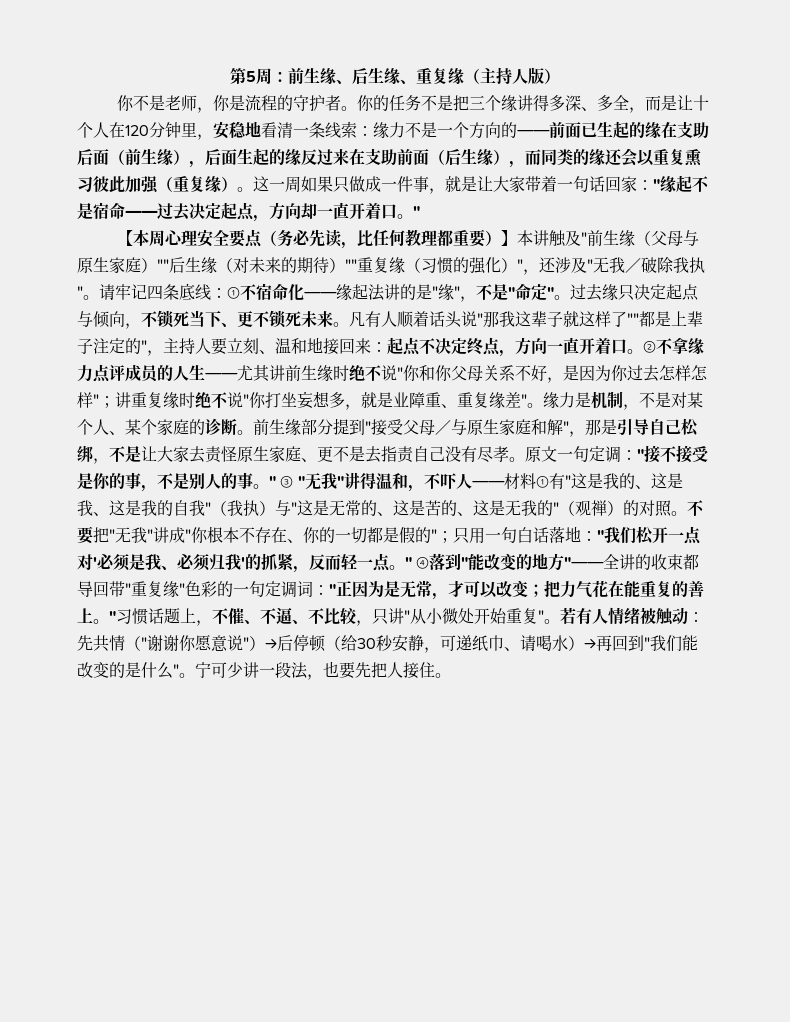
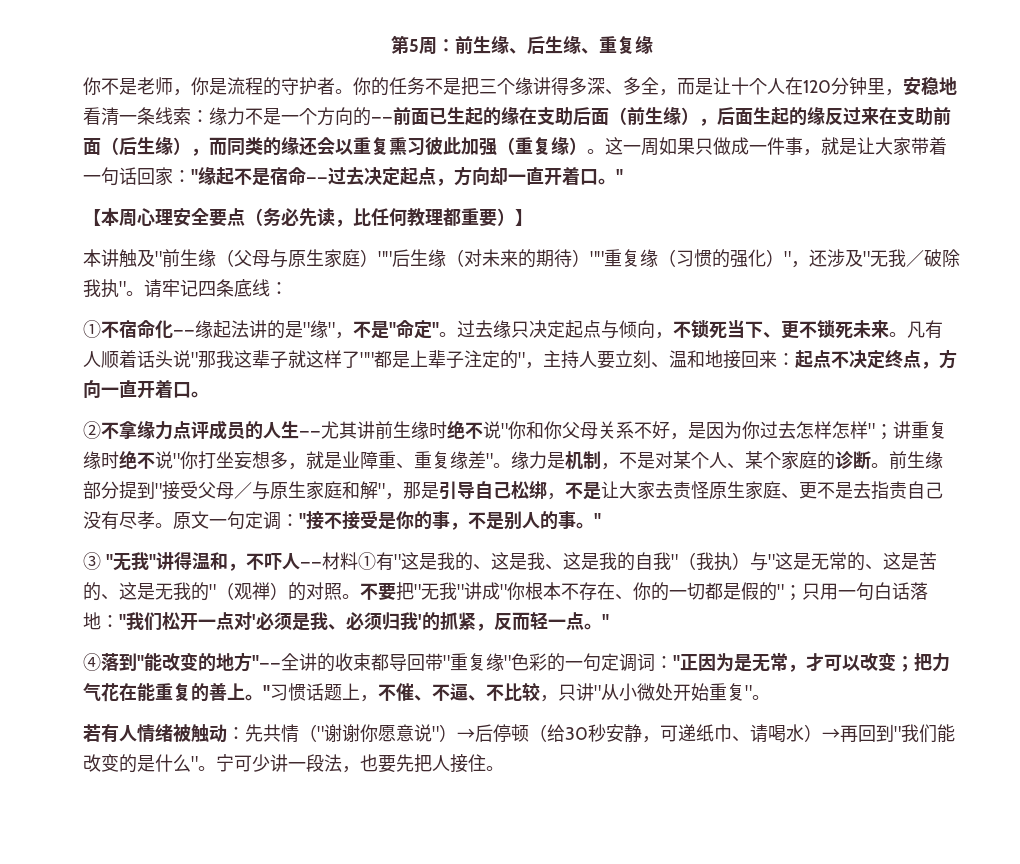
- 第5周：前生缘、后生缘、重复缘（主持人版）
+ 第5周：前生缘、后生缘、重复缘
- 【本周心理安全要点（务必先读，比任何教理都重要）】本讲触及"前生缘（父母与原生家庭）""后生缘（对未来的期待）""重复缘（习惯的强化）"，还涉及"无我／破除我执"。
+ 【本周心理安全要点（务必先读，比任何教理都重要）】
+ 本讲触及"前生缘（父母与原生家庭）""后生缘（对未来的期待）""重复缘（习惯的强化）"，还涉及"无我／破除我执"。
- 请牢记四条底线：①不宿命化——缘起法讲的是"缘"，不是"命定"。
+ 请牢记四条底线：
+ ①不宿命化——缘起法讲的是"缘"，不是"命定"。
- 起点不决定终点，方向一直开着口。②不拿缘力点评成员的人生——尤其讲前生缘时绝不说"你和你父母关系不好，是因为你过去怎样怎样"；
+ 起点不决定终点，方向一直开着口。
+ ②不拿缘力点评成员的人生——尤其讲前生缘时绝不说"你和你父母关系不好，是因为你过去怎样怎样"；
- 原文一句定调："接不接受是你的事，不是别人的事。" ③ "无我"讲得温和，不吓人——材料①有"这是我的、这是我、这是我的自我"（我执）与"这是无常的、这是苦的、这是无我的"（观禅）的对照。
+ 原文一句定调："接不接受是你的事，不是别人的事。"
+ ③ "无我"讲得温和，不吓人——材料①有"这是我的、这是我、这是我的自我"（我执）与"这是无常的、这是苦的、这是无我的"（观禅）的对照。
- "我们松开一点对'必须是我、必须归我'的抓紧，反而轻一点。" ④落到"能改变的地方"——全讲的收束都导回带"重复缘"色彩的一句定调词：
+ "我们松开一点对'必须是我、必须归我'的抓紧，反而轻一点。"
+ ④落到"能改变的地方"——全讲的收束都导回带"重复缘"色彩的一句定调词：
- "习惯话题上，不催、不逼、不比较，只讲"从小微处开始重复"。若有人情绪被触动：先共情（"谢谢你愿意说"）→后停顿（给30秒安静，可递纸巾、请喝水）→再回到"我们能改变的是什么"。
+ "习惯话题上，不催、不逼、不比较，只讲"从小微处开始重复"。
+ 若有人情绪被触动：先共情（"谢谢你愿意说"）→后停顿（给30秒安静，可递纸巾、请喝水）→再回到"我们能改变的是什么"。

